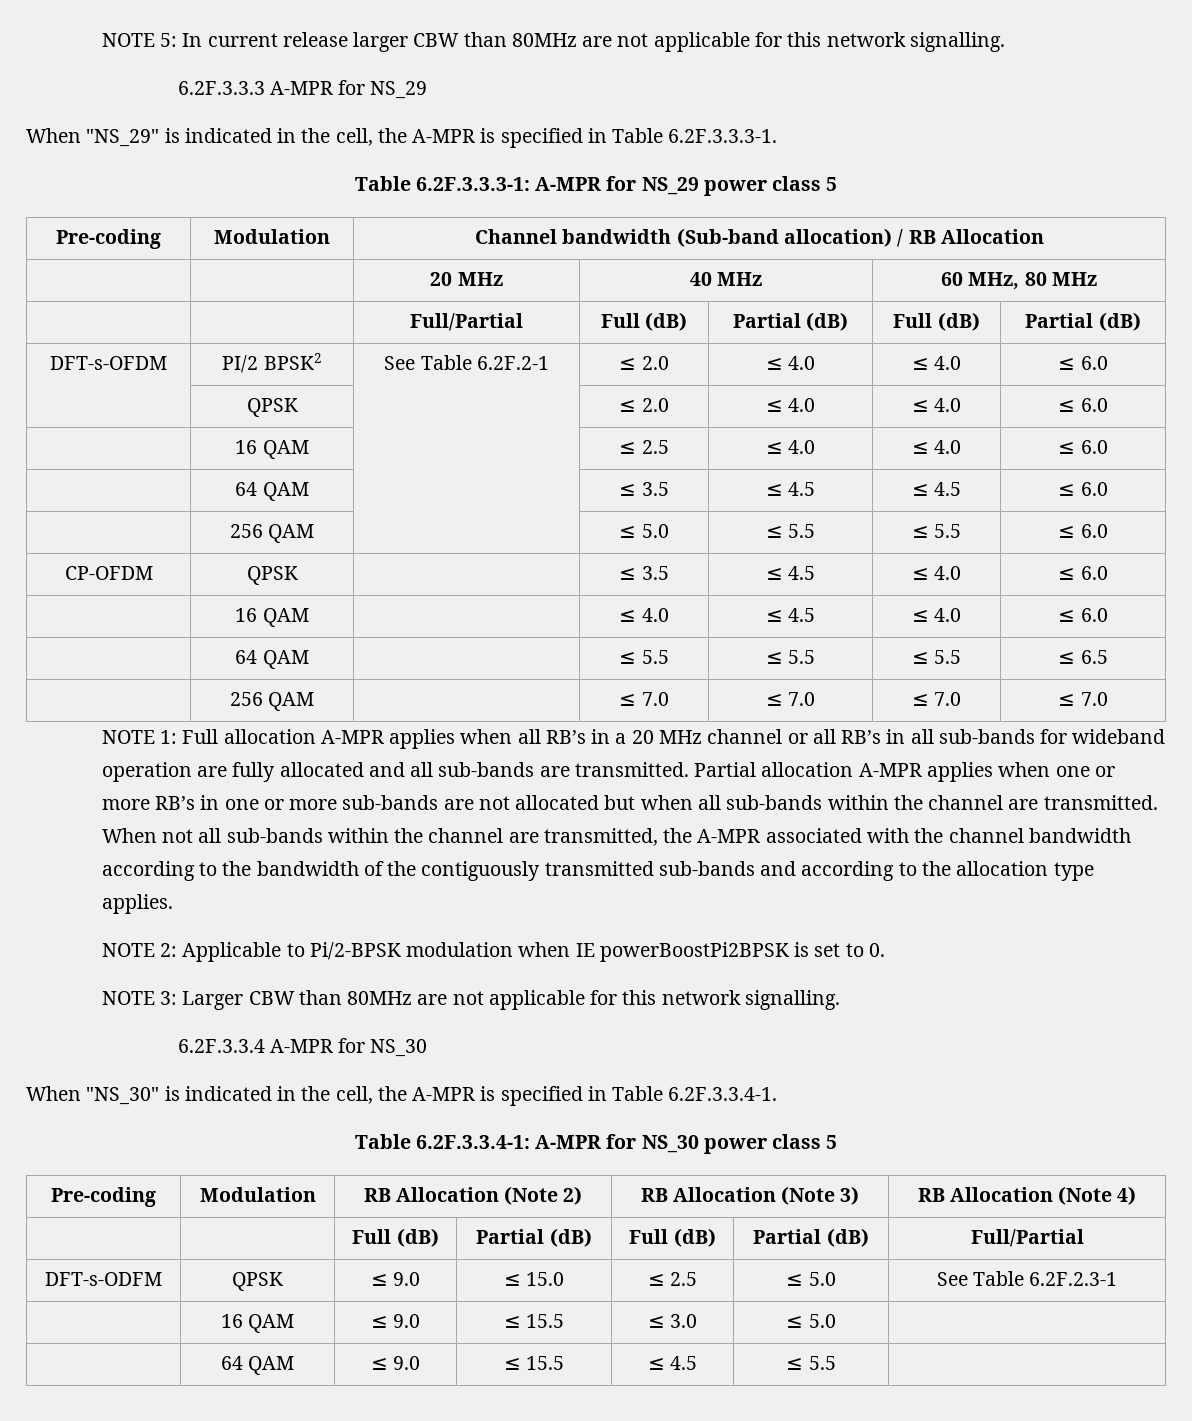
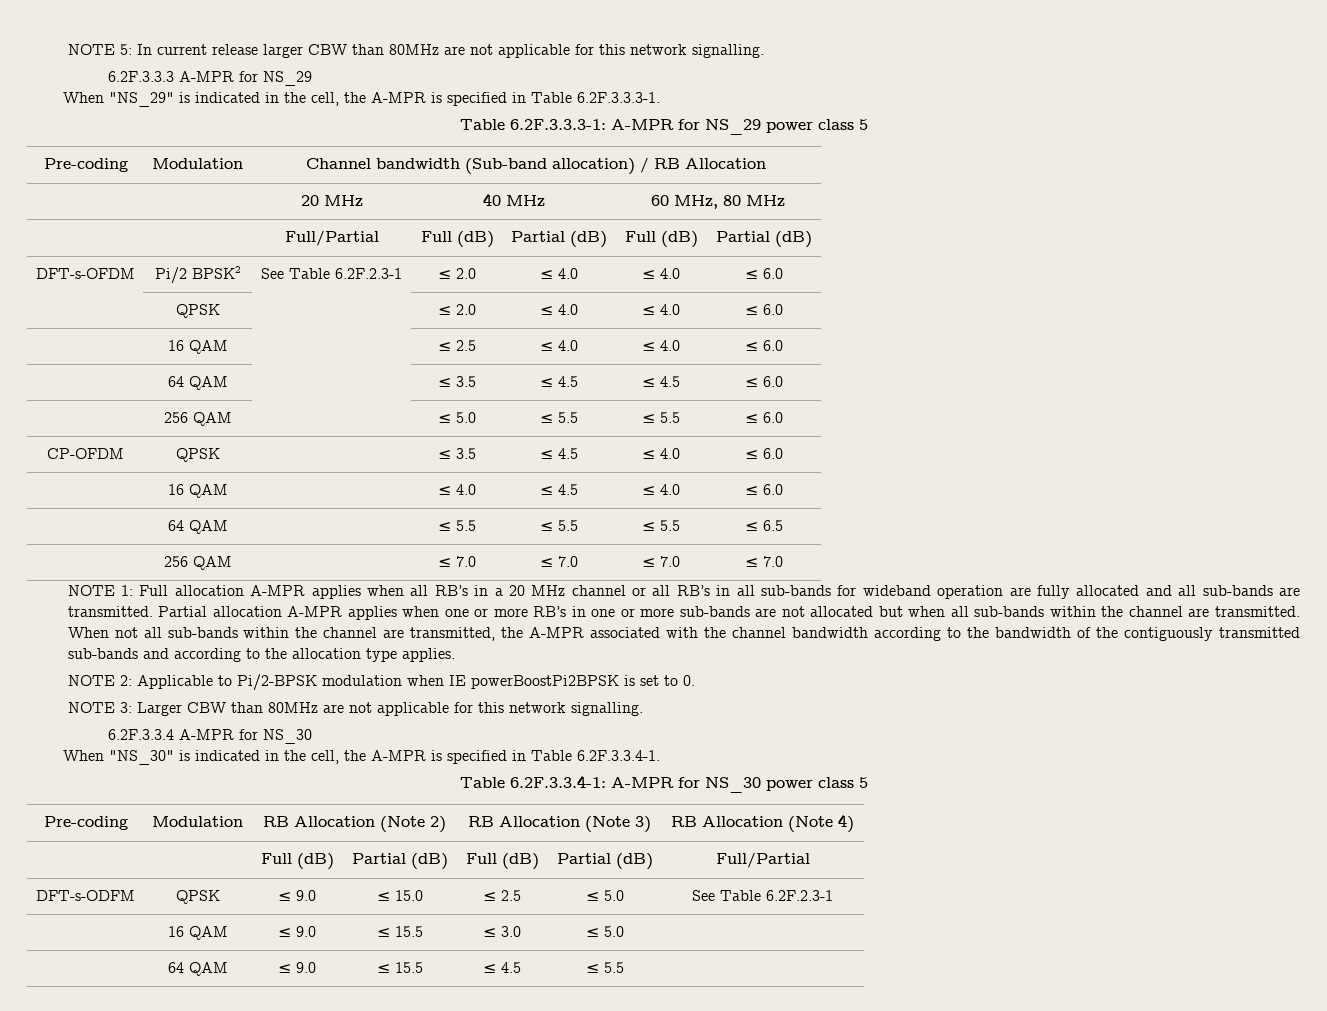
- DFT-s-OFDM | PI/2 BPSK2 | See Table 6.2F.2-1 | ≤ 2.0 | ≤ 4.0 | ≤ 4.0 | ≤ 6.0
+ DFT-s-OFDM | Pi/2 BPSK2 | See Table 6.2F.2.3-1 | ≤ 2.0 | ≤ 4.0 | ≤ 4.0 | ≤ 6.0

